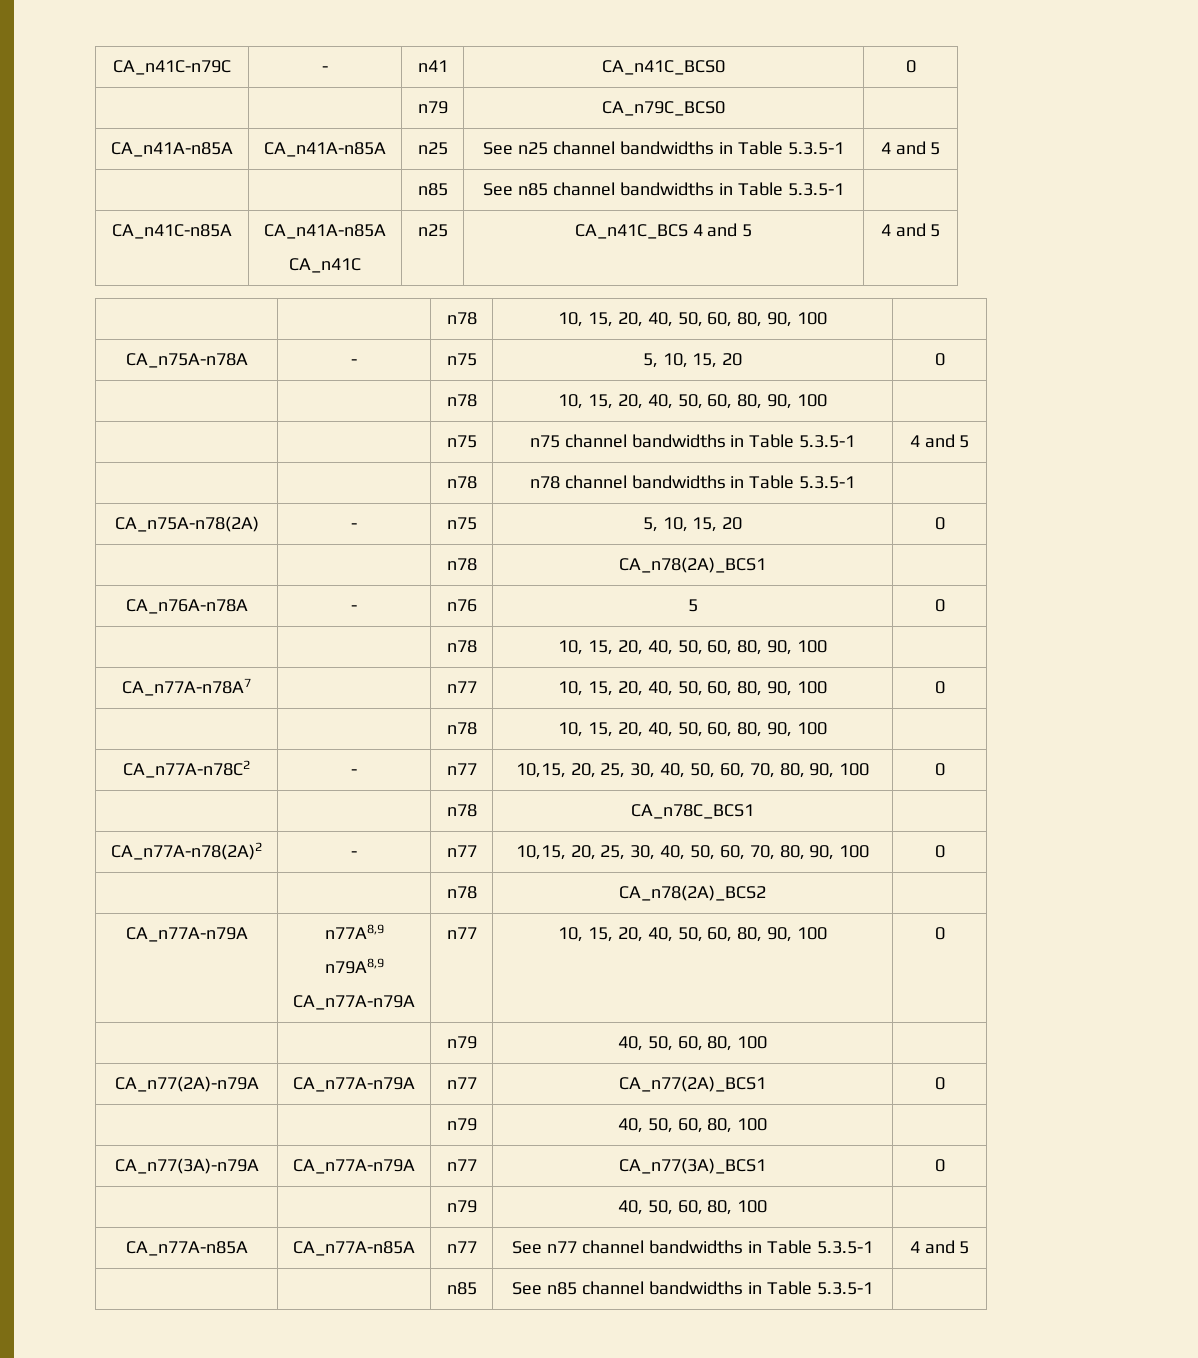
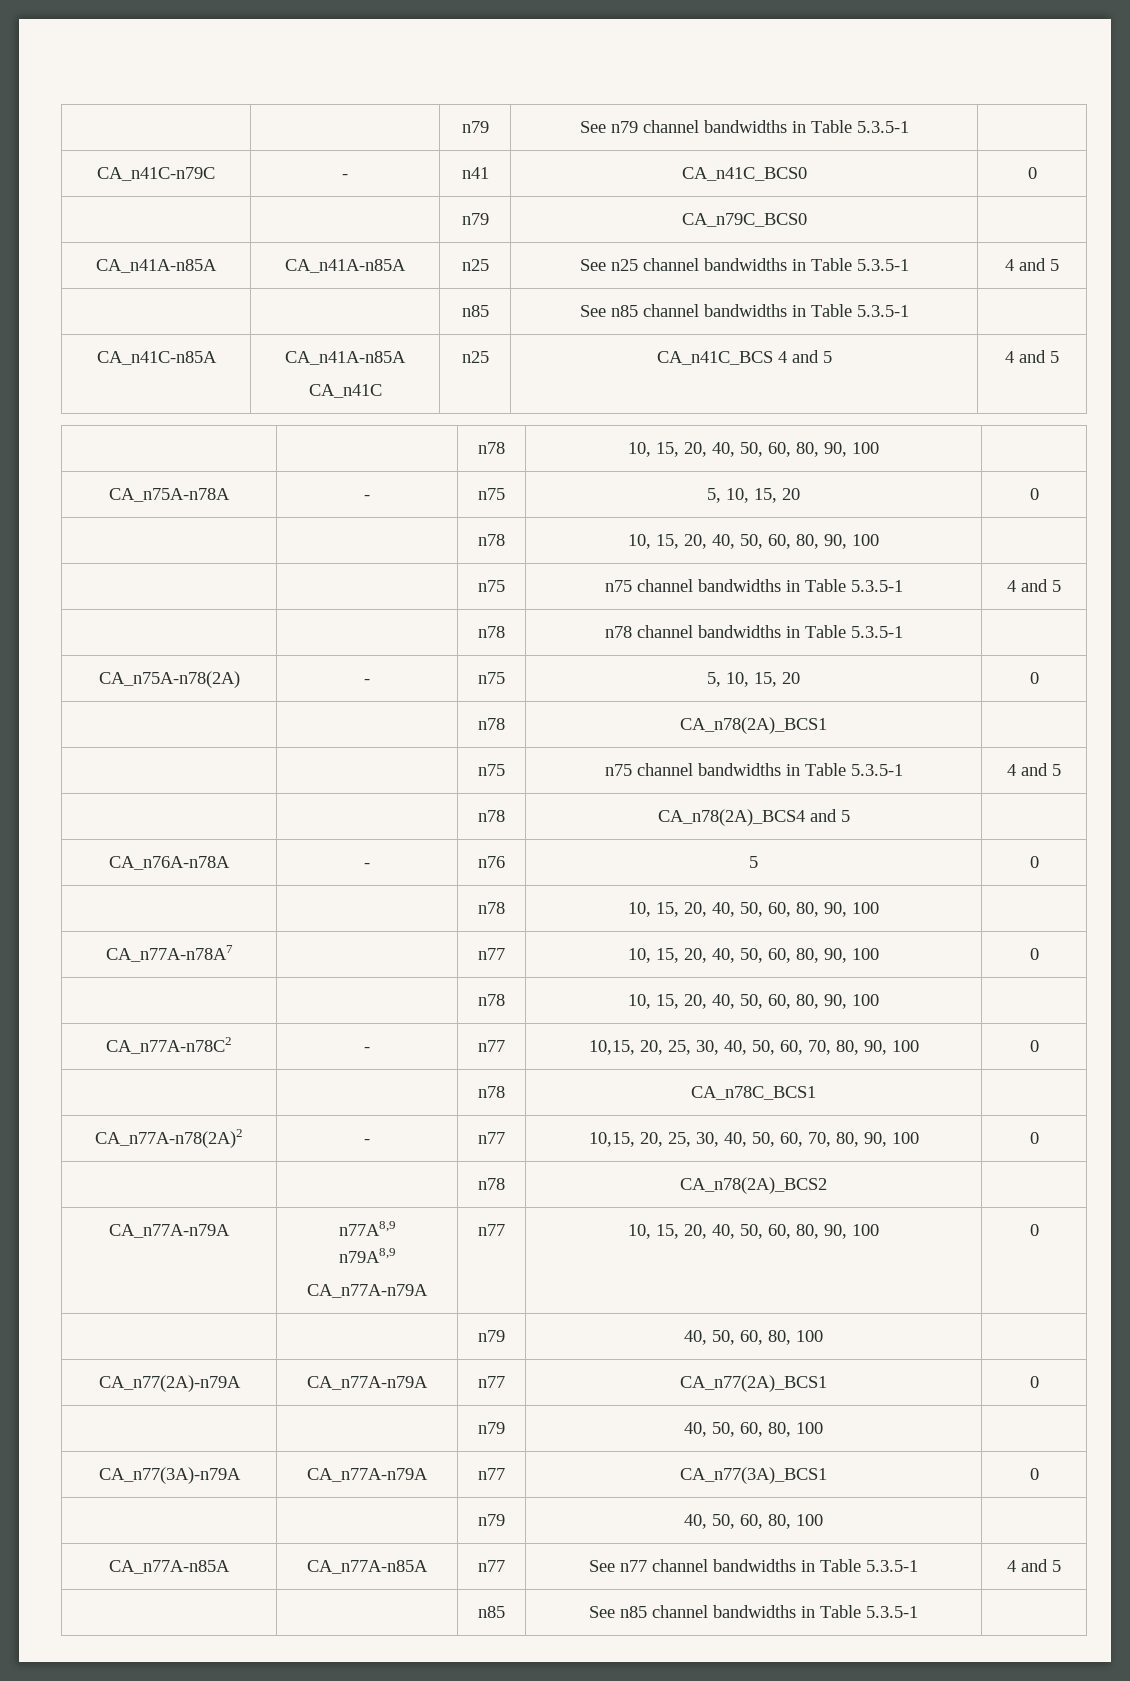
+ | | n79 | See n79 channel bandwidths in Table 5.3.5-1 |
  | | n78 | CA_n78(2A)_BCS1 |
+ | | n75 | n75 channel bandwidths in Table 5.3.5-1 | 4 and 5
+ | | n78 | CA_n78(2A)_BCS4 and 5 |

